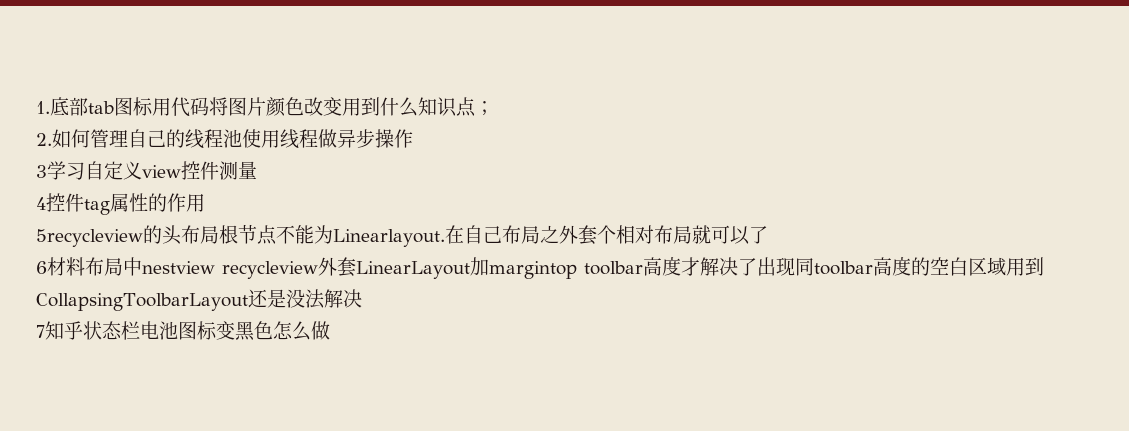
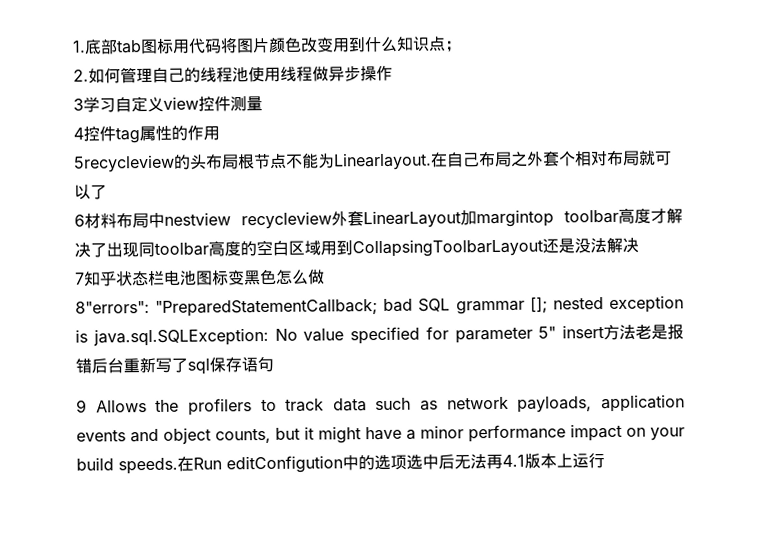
+ 8"errors": "PreparedStatementCallback; bad SQL grammar []; nested exception is java.sql.SQLException: No value specified for parameter 5" insert方法老是报错后台重新写了sql保存语句
+ 9 Allows the profilers to track data such as network payloads, application events and object counts, but it might have a minor performance impact on your build speeds.在Run editConfigution中的选项选中后无法再4.1版本上运行

